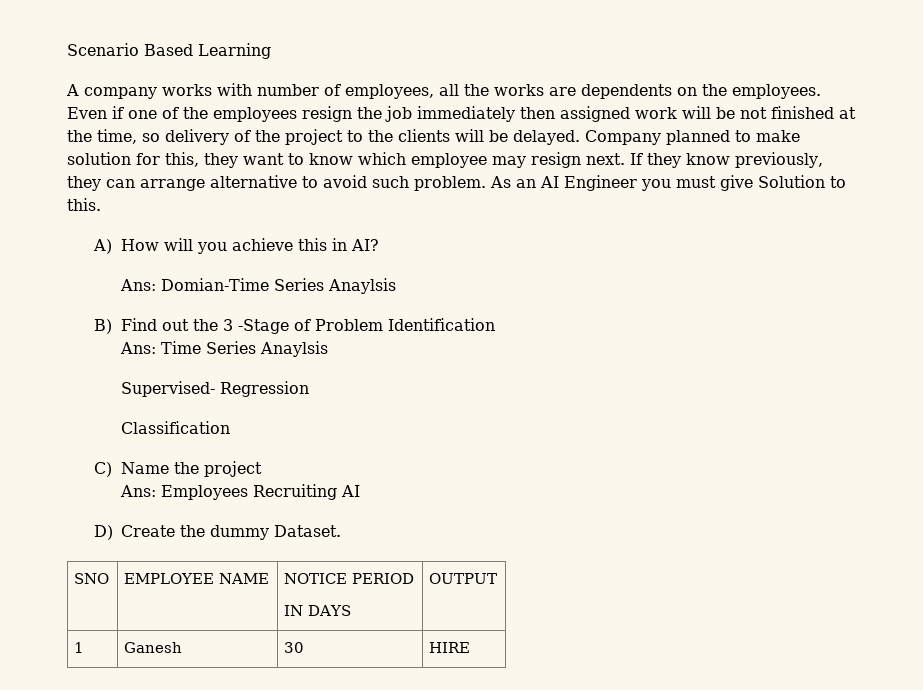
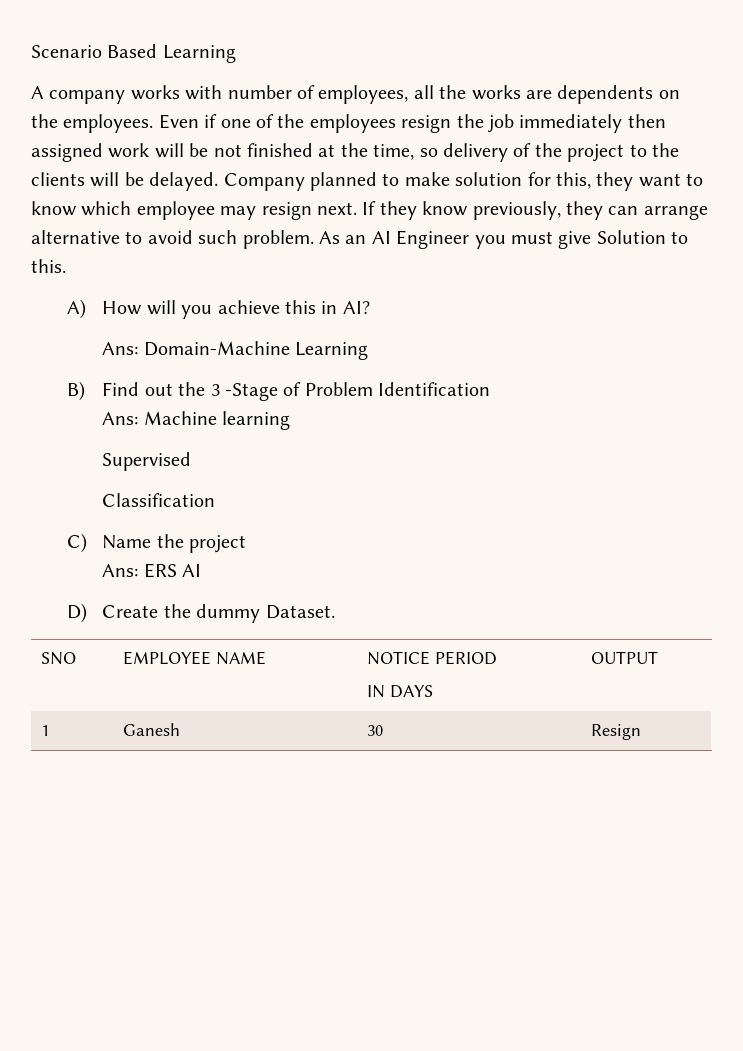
- Ans: Domian-Time Series Anaylsis
+ Ans: Domain-Machine Learning
- Ans: Time Series Anaylsis
- Supervised- Regression
+ Ans: Machine learning
+ Supervised
- Ans: Employees Recruiting AI
+ Ans: ERS AI
- 1 | Ganesh | 30 | HIRE
+ 1 | Ganesh | 30 | Resign

